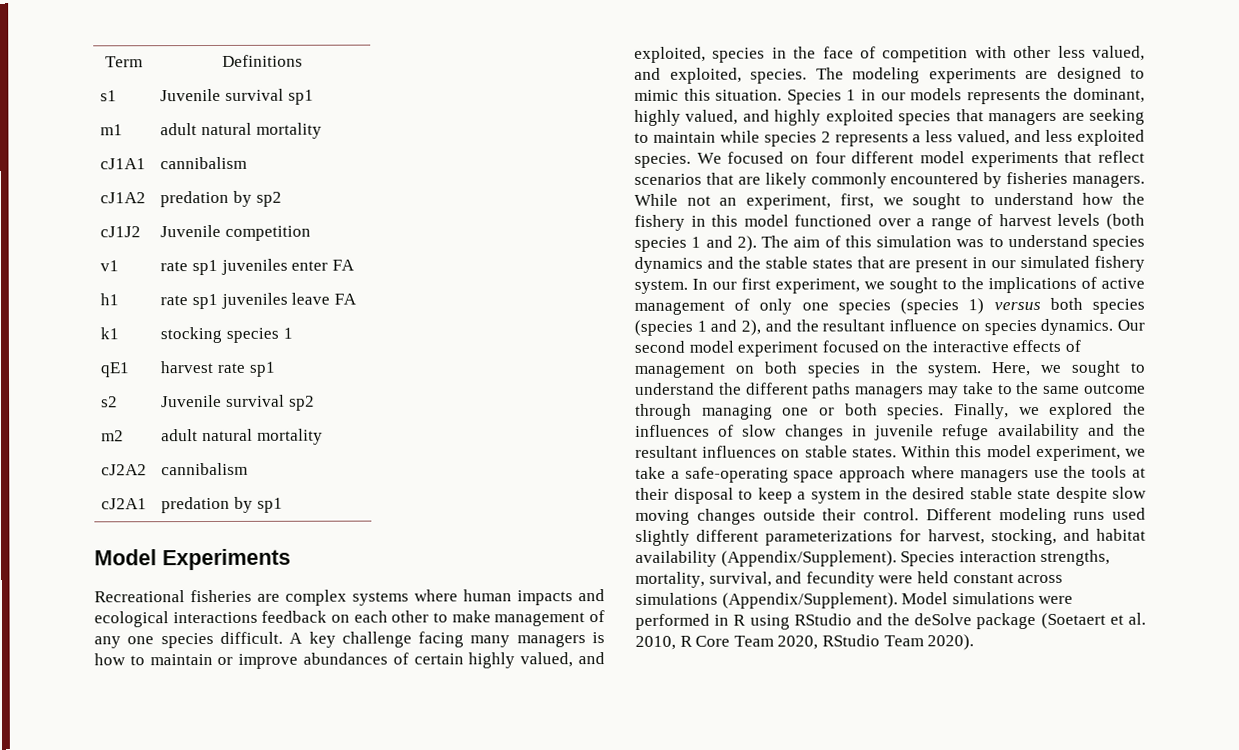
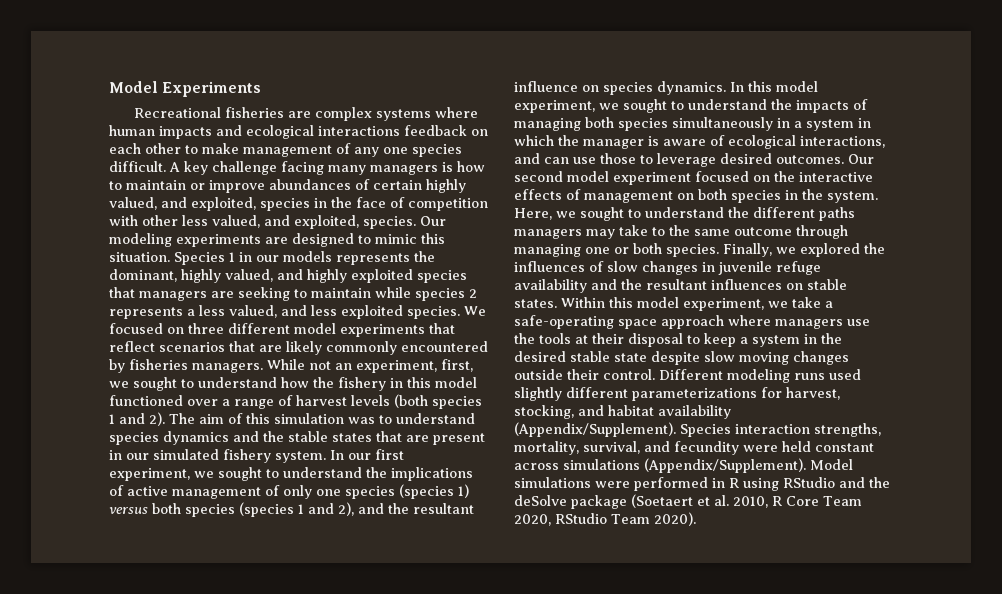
- Term | Definitions
- s1 | Juvenile survival sp1
- m1 | adult natural mortality
- cJ1A1 | cannibalism
- cJ1A2 | predation by sp2
- cJ1J2 | Juvenile competition
- v1 | rate sp1 juveniles enter FA
- h1 | rate sp1 juveniles leave FA
- k1 | stocking species 1
- qE1 | harvest rate sp1
- s2 | Juvenile survival sp2
- m2 | adult natural mortality
- cJ2A2 | cannibalism
- cJ2A1 | predation by sp1
- The modeling experiments are designed to mimic this situation.
+ Our modeling experiments are designed to mimic this situation.
- We focused on four different model experiments that reflect scenarios that are likely commonly encountered by fisheries managers.
+ We focused on three different model experiments that reflect scenarios that are likely commonly encountered by fisheries managers.
- In our first experiment, we sought to the implications of active management of only one species (species 1) versus both species (species 1 and 2), and the resultant influence on species dynamics.
+ In our first experiment, we sought to understand the implications of active management of only one species (species 1) versus both species (species 1 and 2), and the resultant influence on species dynamics.
+ In this model experiment, we sought to understand the impacts of managing both species simultaneously in a system in which the manager is aware of ecological interactions, and can use those to leverage desired outcomes.

